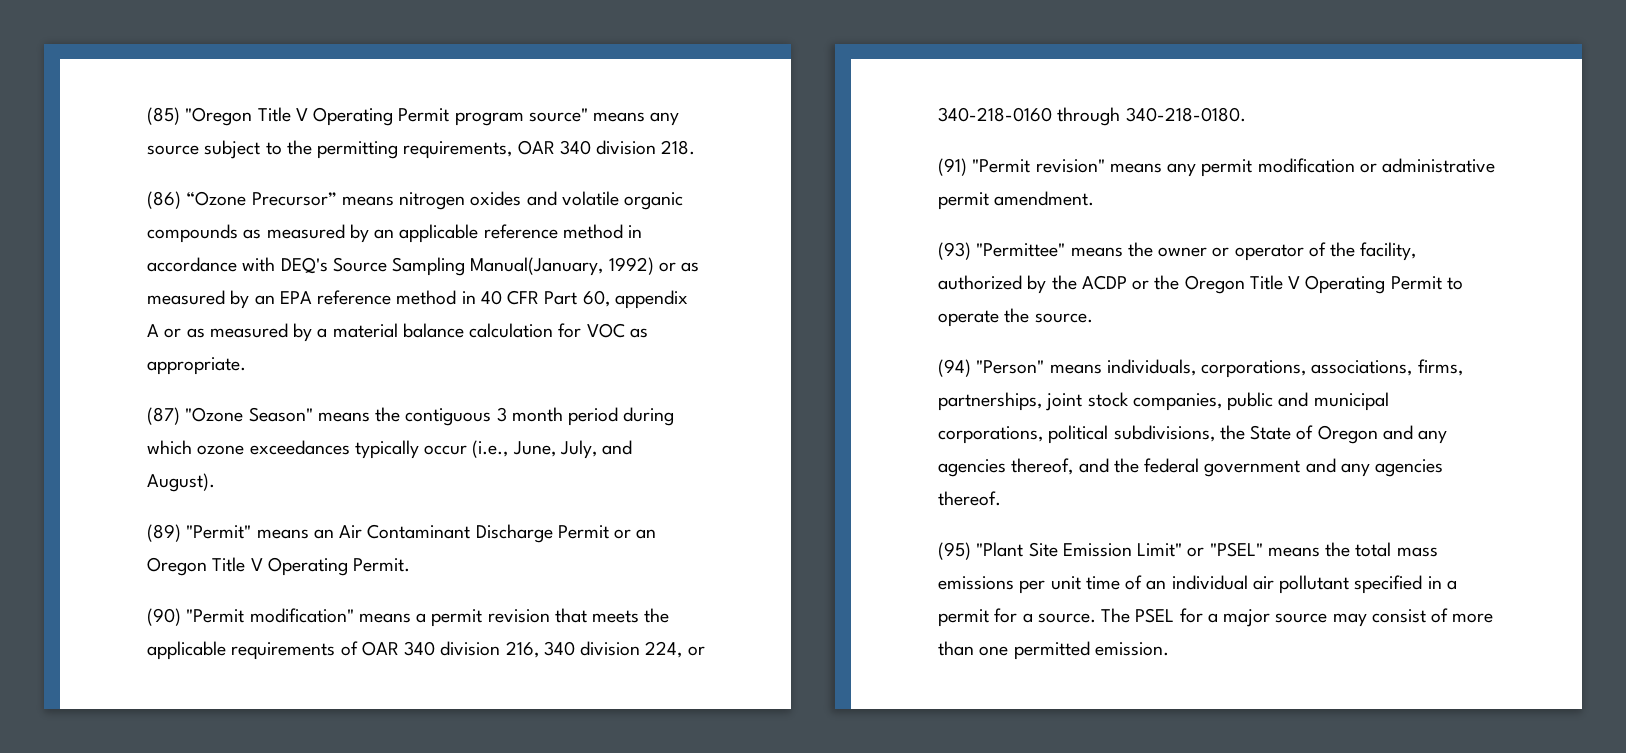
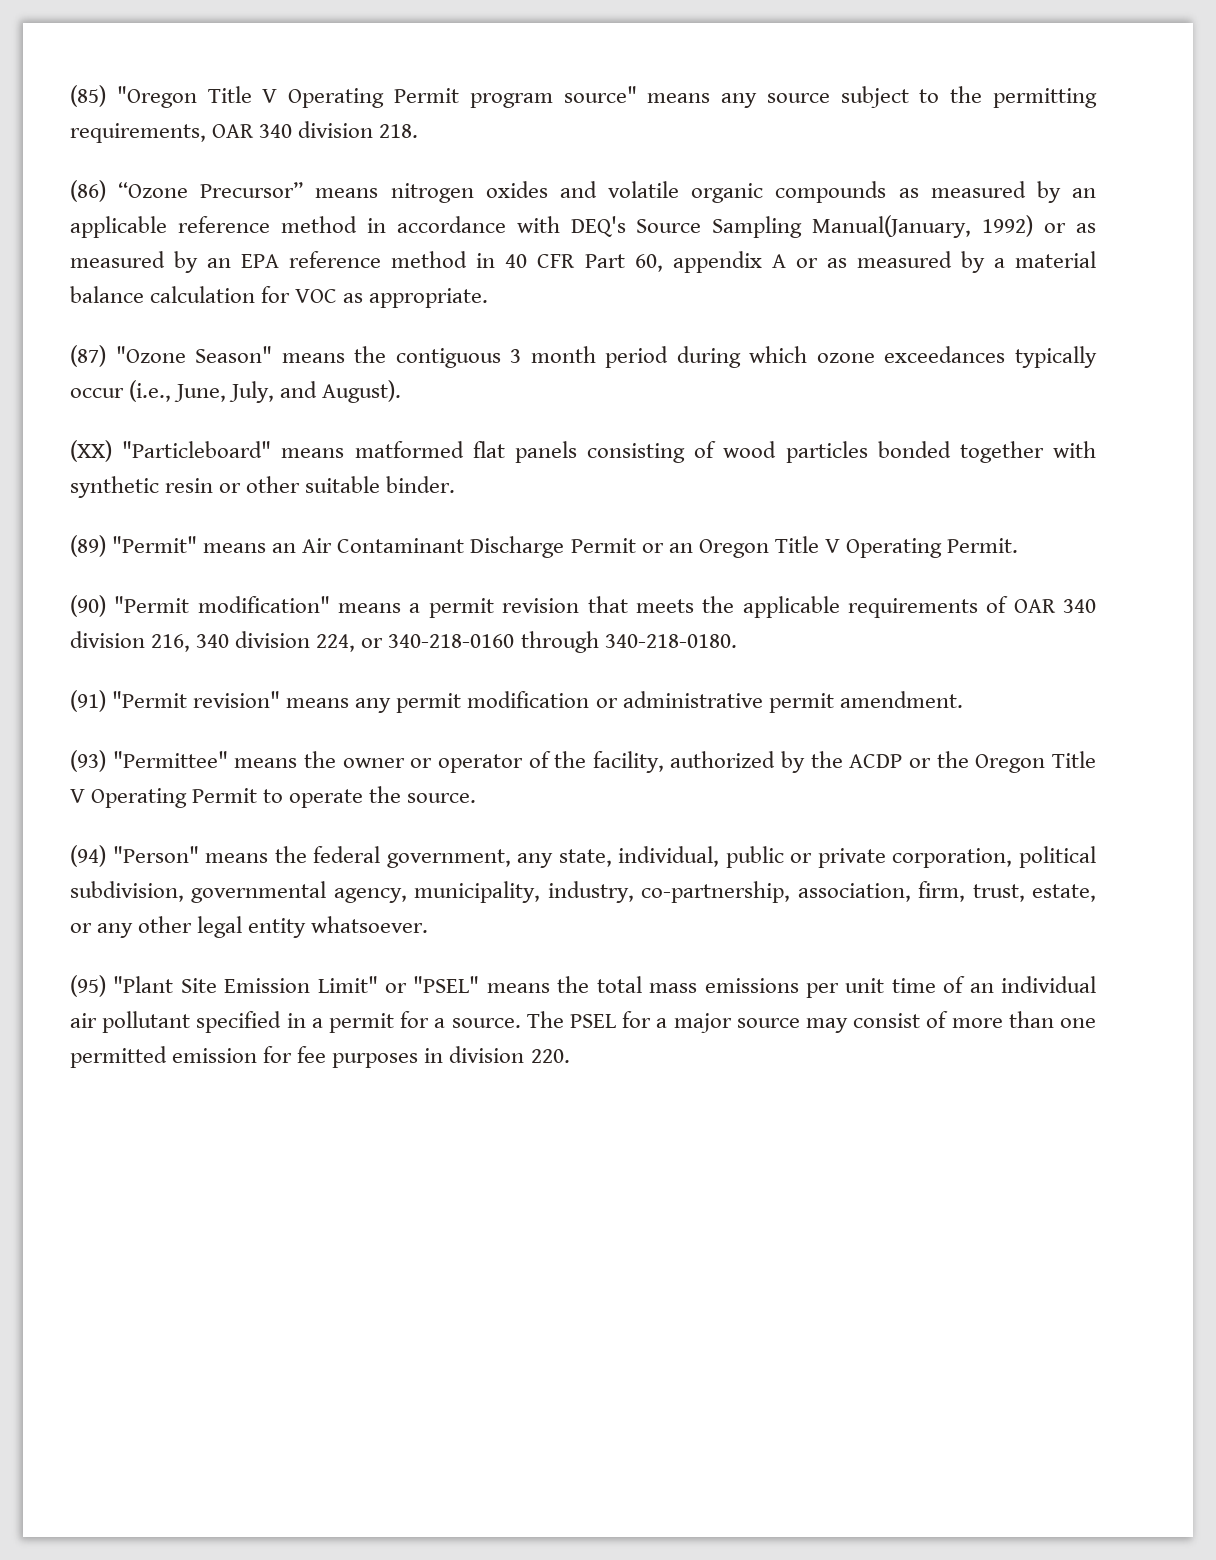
+ (XX) "Particleboard" means matformed flat panels consisting of wood particles bonded together with synthetic resin or other suitable binder.
- (94) "Person" means individuals, corporations, associations, firms, partnerships, joint stock companies, public and municipal corporations, political subdivisions, the State of Oregon and any agencies thereof, and the federal government and any agencies thereof.
+ (94) "Person" means the federal government, any state, individual, public or private corporation, political subdivision, governmental agency, municipality, industry, co-partnership, association, firm, trust, estate, or any other legal entity whatsoever.
- The PSEL for a major source may consist of more than one permitted emission.
+ The PSEL for a major source may consist of more than one permitted emission for fee purposes in division 220.

